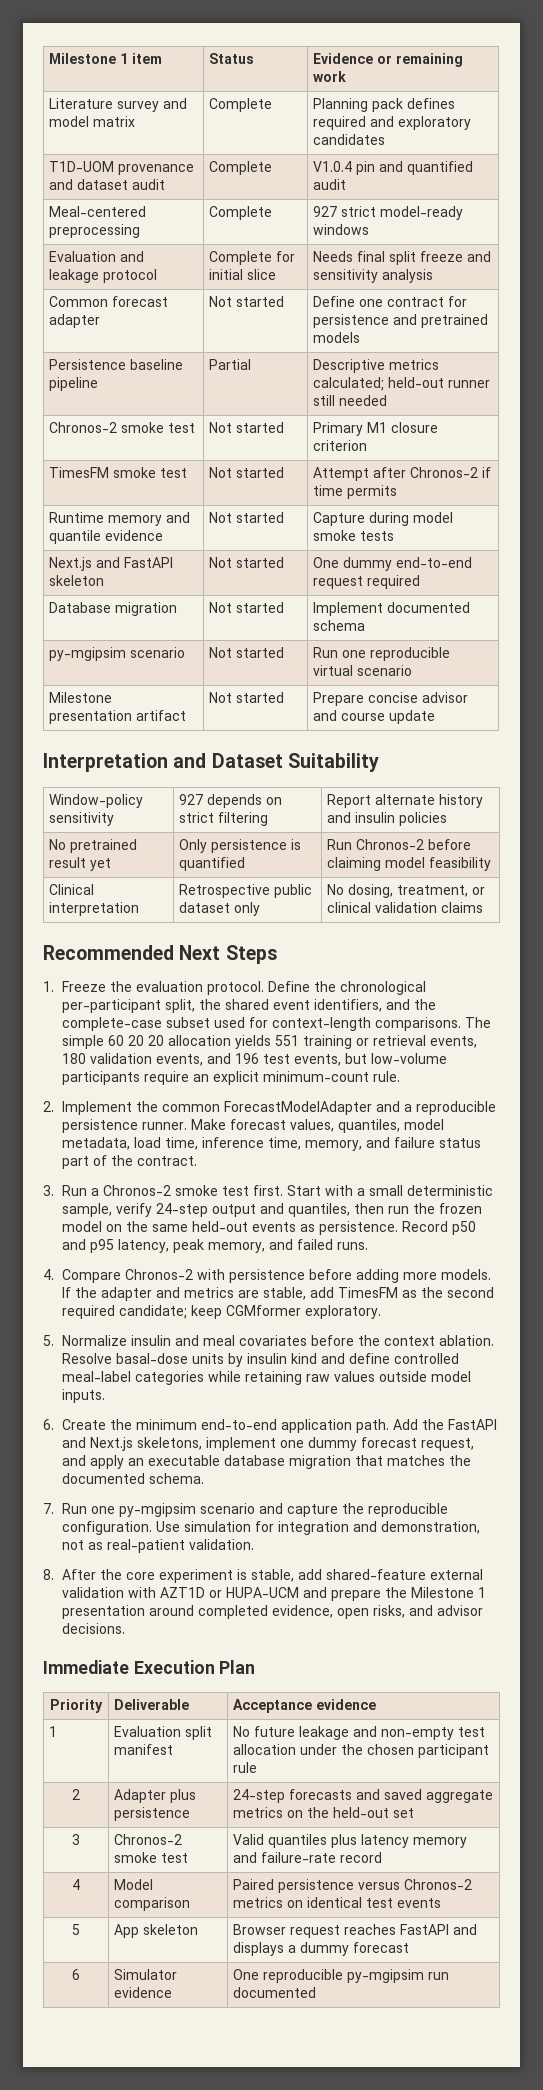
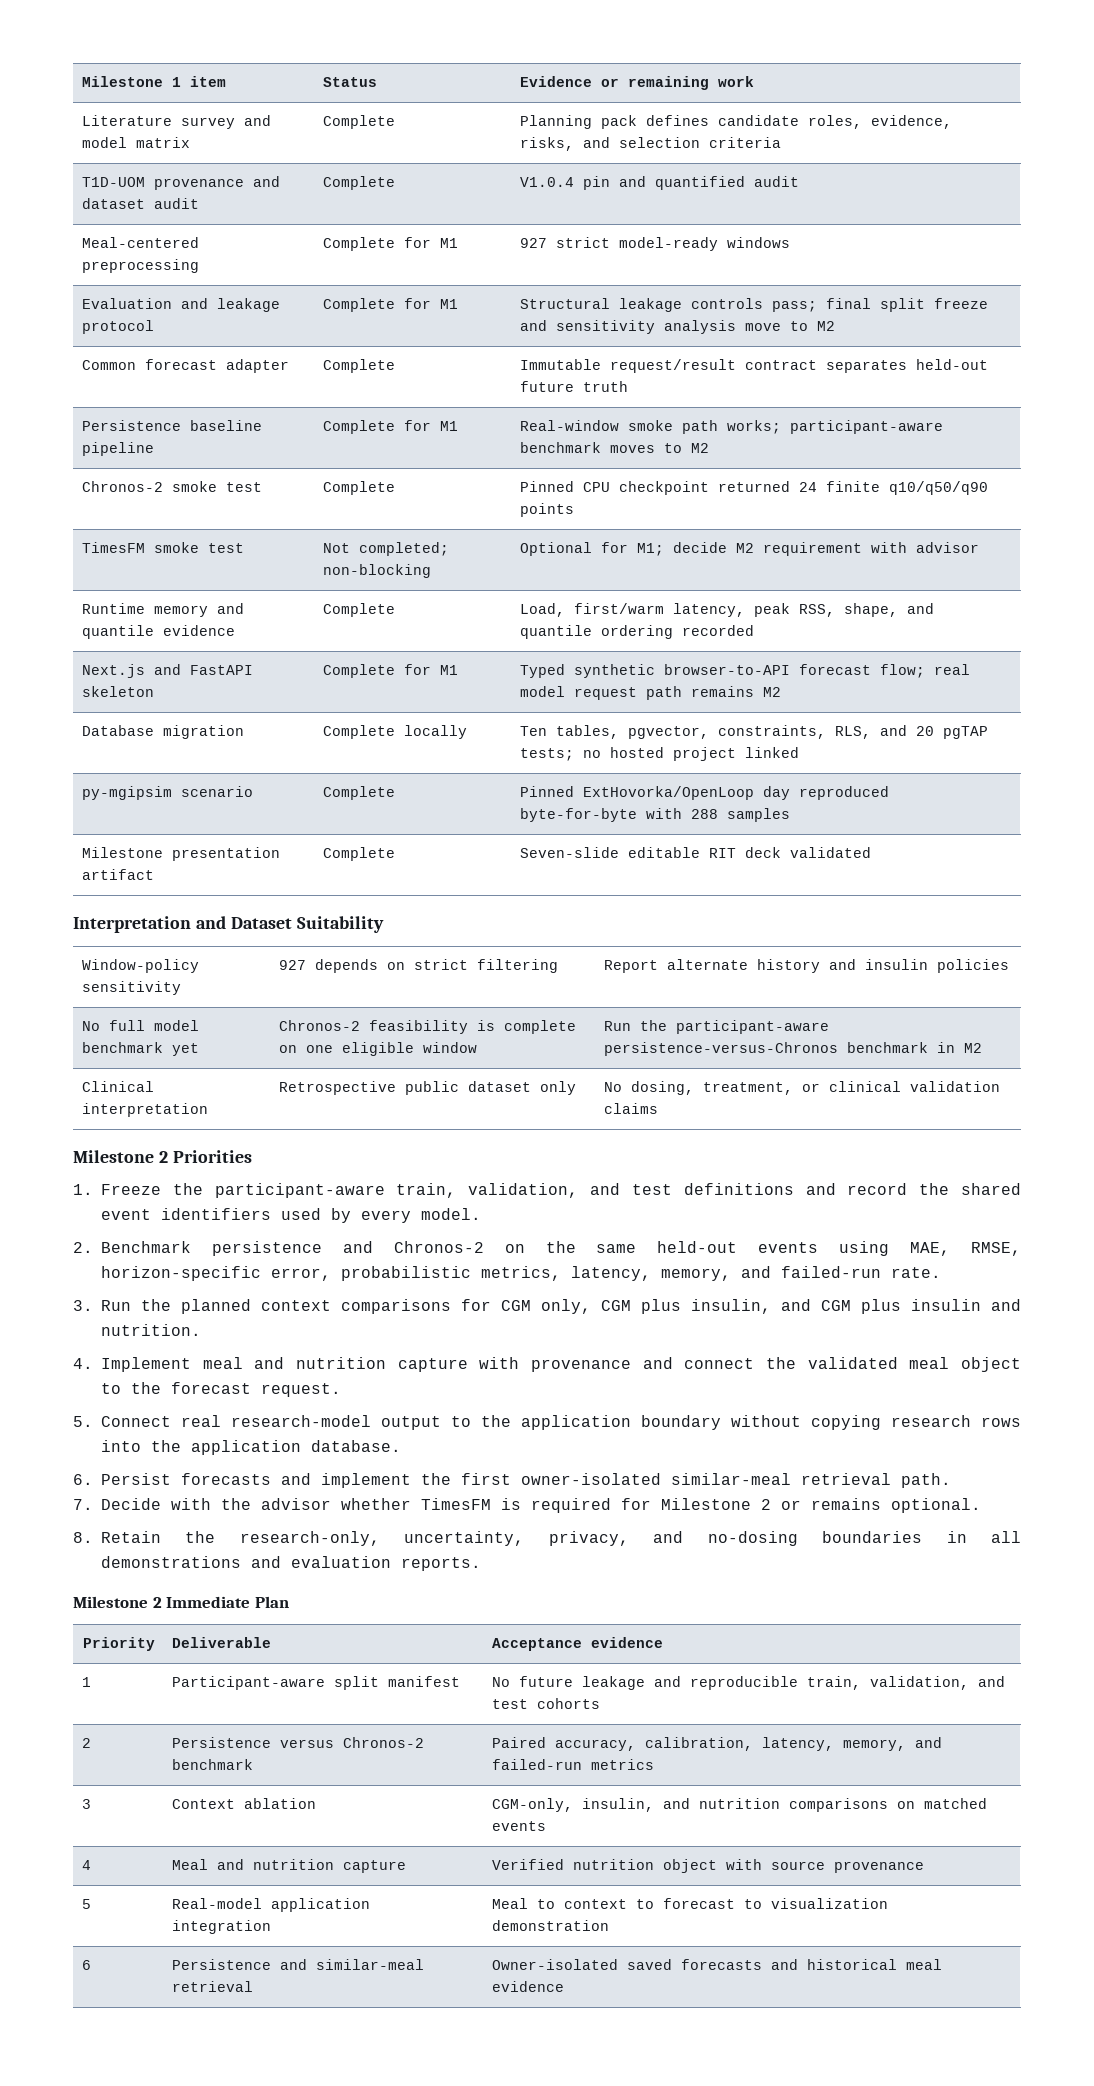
- Literature survey and model matrix | Complete | Planning pack defines required and exploratory candidates
+ Literature survey and model matrix | Complete | Planning pack defines candidate roles, evidence, risks, and selection criteria
- Meal-centered preprocessing | Complete | 927 strict model-ready windows
+ Meal-centered preprocessing | Complete for M1 | 927 strict model-ready windows
- Evaluation and leakage protocol | Complete for initial slice | Needs final split freeze and sensitivity analysis
+ Evaluation and leakage protocol | Complete for M1 | Structural leakage controls pass; final split freeze and sensitivity analysis move to M2
- Common forecast adapter | Not started | Define one contract for persistence and pretrained models
- Persistence baseline pipeline | Partial | Descriptive metrics calculated; held-out runner still needed
- Chronos-2 smoke test | Not started | Primary M1 closure criterion
- TimesFM smoke test | Not started | Attempt after Chronos-2 if time permits
+ Common forecast adapter | Complete | Immutable request/result contract separates held-out future truth
+ Persistence baseline pipeline | Complete for M1 | Real-window smoke path works; participant-aware benchmark moves to M2
+ Chronos-2 smoke test | Complete | Pinned CPU checkpoint returned 24 finite q10/q50/q90 points
+ TimesFM smoke test | Not completed; non-blocking | Optional for M1; decide M2 requirement with advisor
- Runtime memory and quantile evidence | Not started | Capture during model smoke tests
- Next.js and FastAPI skeleton | Not started | One dummy end-to-end request required
- Database migration | Not started | Implement documented schema
- py-mgipsim scenario | Not started | Run one reproducible virtual scenario
- Milestone presentation artifact | Not started | Prepare concise advisor and course update
+ Runtime memory and quantile evidence | Complete | Load, first/warm latency, peak RSS, shape, and quantile ordering recorded
+ Next.js and FastAPI skeleton | Complete for M1 | Typed synthetic browser-to-API forecast flow; real model request path remains M2
+ Database migration | Complete locally | Ten tables, pgvector, constraints, RLS, and 20 pgTAP tests; no hosted project linked
+ py-mgipsim scenario | Complete | Pinned ExtHovorka/OpenLoop day reproduced byte-for-byte with 288 samples
+ Milestone presentation artifact | Complete | Seven-slide editable RIT deck validated
- No pretrained result yet | Only persistence is quantified | Run Chronos-2 before claiming model feasibility
+ No full model benchmark yet | Chronos-2 feasibility is complete on one eligible window | Run the participant-aware persistence-versus-Chronos benchmark in M2
- Recommended Next Steps
+ Milestone 2 Priorities
- 1. Freeze the evaluation protocol. Define the chronological per-participant split, the shared event identifiers, and the complete-case subset used for context-length comparisons. The simple 60 20 20 allocation yields 551 training or retrieval events, 180 validation events, and 196 test events, but low-volume participants require an explicit minimum-count rule.
- 2. Implement the common ForecastModelAdapter and a reproducible persistence runner. Make forecast values, quantiles, model metadata, load time, inference time, memory, and failure status part of the contract.
- 3. Run a Chronos-2 smoke test first. Start with a small deterministic sample, verify 24-step output and quantiles, then run the frozen model on the same held-out events as persistence. Record p50 and p95 latency, peak memory, and failed runs.
- 4. Compare Chronos-2 with persistence before adding more models. If the adapter and metrics are stable, add TimesFM as the second required candidate; keep CGMformer exploratory.
- 5. Normalize insulin and meal covariates before the context ablation. Resolve basal-dose units by insulin kind and define controlled meal-label categories while retaining raw values outside model inputs.
- 6. Create the minimum end-to-end application path. Add the FastAPI and Next.js skeletons, implement one dummy forecast request, and apply an executable database migration that matches the documented schema.
- 7. Run one py-mgipsim scenario and capture the reproducible configuration. Use simulation for integration and demonstration, not as real-patient validation.
- 8. After the core experiment is stable, add shared-feature external validation with AZT1D or HUPA-UCM and prepare the Milestone 1 presentation around completed evidence, open risks, and advisor decisions.
- Immediate Execution Plan
+ 1. Freeze the participant-aware train, validation, and test definitions and record the shared event identifiers used by every model.
+ 2. Benchmark persistence and Chronos-2 on the same held-out events using MAE, RMSE, horizon-specific error, probabilistic metrics, latency, memory, and failed-run rate.
+ 3. Run the planned context comparisons for CGM only, CGM plus insulin, and CGM plus insulin and nutrition.
+ 4. Implement meal and nutrition capture with provenance and connect the validated meal object to the forecast request.
+ 5. Connect real research-model output to the application boundary without copying research rows into the application database.
+ 6. Persist forecasts and implement the first owner-isolated similar-meal retrieval path.
+ 7. Decide with the advisor whether TimesFM is required for Milestone 2 or remains optional.
+ 8. Retain the research-only, uncertainty, privacy, and no-dosing boundaries in all demonstrations and evaluation reports.
+ Milestone 2 Immediate Plan
- 1 | Evaluation split manifest | No future leakage and non-empty test allocation under the chosen participant rule
- 2 | Adapter plus persistence | 24-step forecasts and saved aggregate metrics on the held-out set
- 3 | Chronos-2 smoke test | Valid quantiles plus latency memory and failure-rate record
- 4 | Model comparison | Paired persistence versus Chronos-2 metrics on identical test events
- 5 | App skeleton | Browser request reaches FastAPI and displays a dummy forecast
- 6 | Simulator evidence | One reproducible py-mgipsim run documented
+ 1 | Participant-aware split manifest | No future leakage and reproducible train, validation, and test cohorts
+ 2 | Persistence versus Chronos-2 benchmark | Paired accuracy, calibration, latency, memory, and failed-run metrics
+ 3 | Context ablation | CGM-only, insulin, and nutrition comparisons on matched events
+ 4 | Meal and nutrition capture | Verified nutrition object with source provenance
+ 5 | Real-model application integration | Meal to context to forecast to visualization demonstration
+ 6 | Persistence and similar-meal retrieval | Owner-isolated saved forecasts and historical meal evidence

